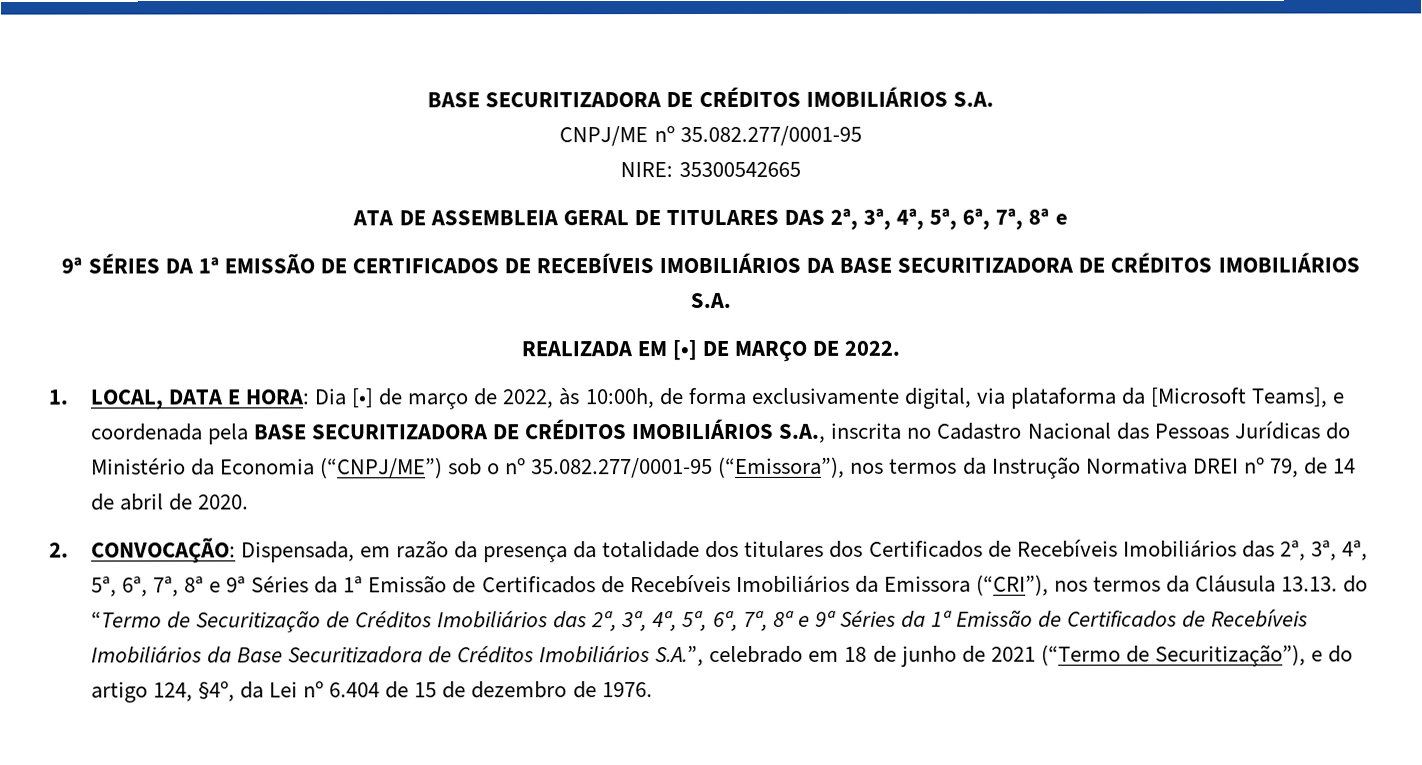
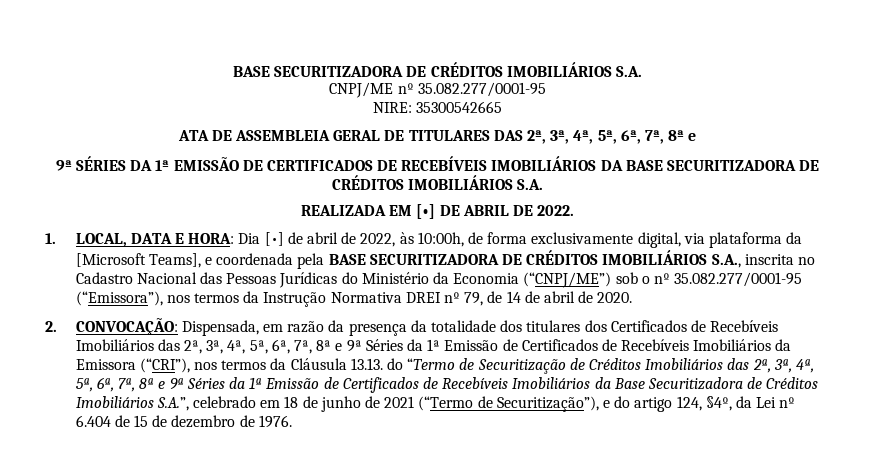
- REALIZADA EM [•] DE MARÇO DE 2022.
+ REALIZADA EM [•] DE ABRIL DE 2022.
- Dia [•] de março de 2022, às 10:00h, de forma exclusivamente digital, via plataforma da [Microsoft Teams], e coordenada pela BASE SECURITIZADORA DE CRÉDITOS IMOBILIÁRIOS S.A., inscrita no Cadastro Nacional das Pessoas Jurídicas do Ministério da Economia (“CNPJ/ME”) sob o nº 35.082.277/0001-95 (“Emissora”), nos termos da Instrução Normativa DREI nº 79, de 14 de abril de 2020.
+ Dia [•] de abril de 2022, às 10:00h, de forma exclusivamente digital, via plataforma da [Microsoft Teams], e coordenada pela BASE SECURITIZADORA DE CRÉDITOS IMOBILIÁRIOS S.A., inscrita no Cadastro Nacional das Pessoas Jurídicas do Ministério da Economia (“CNPJ/ME”) sob o nº 35.082.277/0001-95 (“Emissora”), nos termos da Instrução Normativa DREI nº 79, de 14 de abril de 2020.

